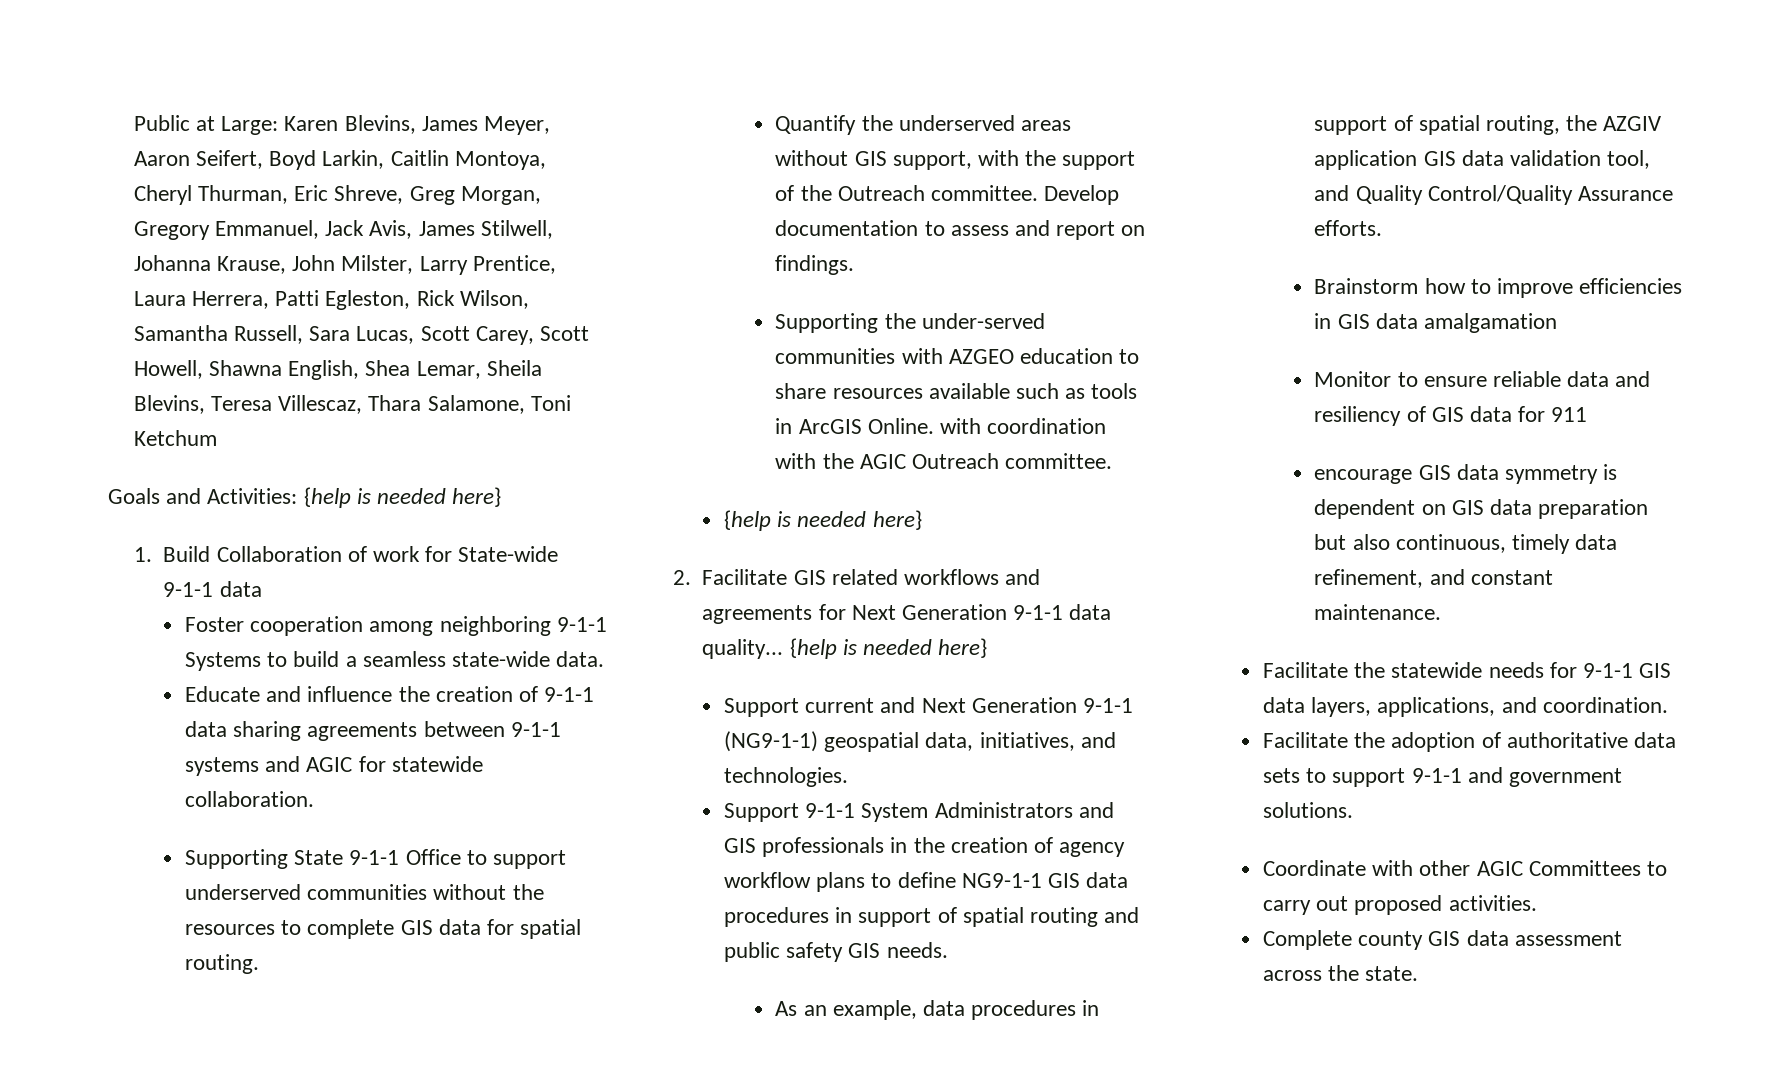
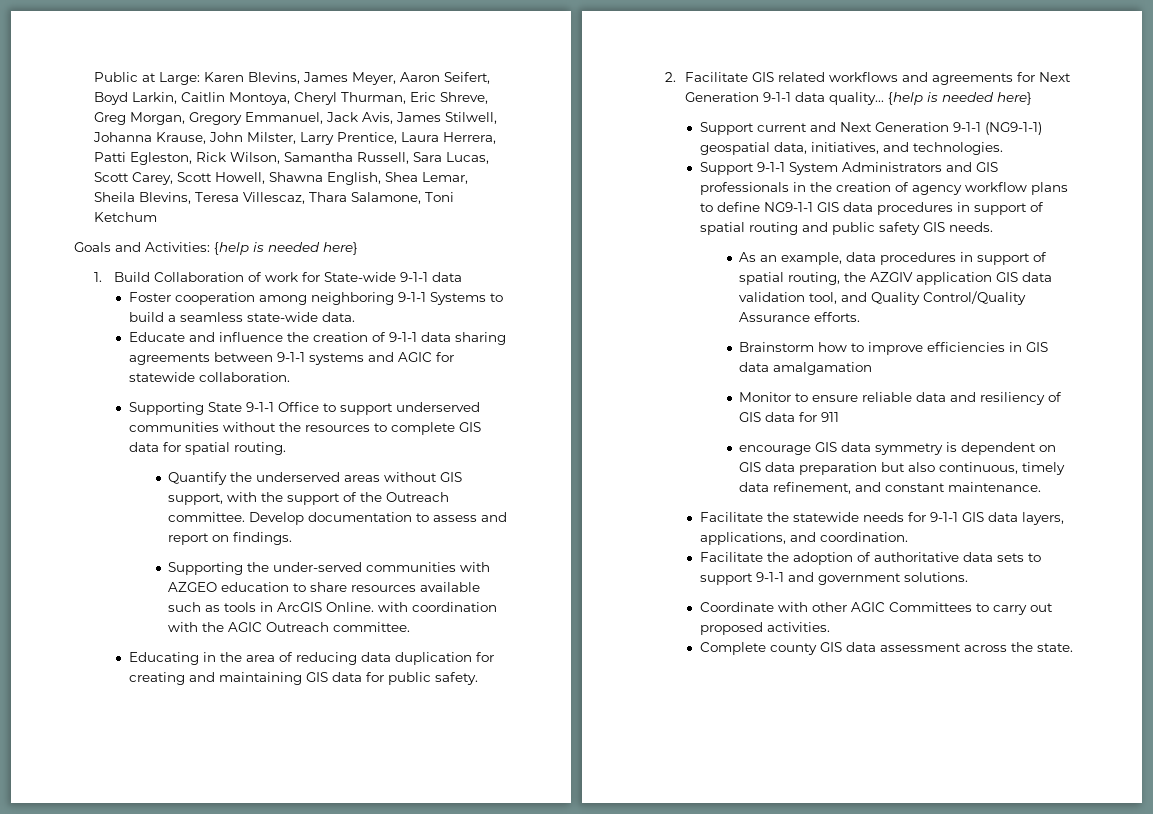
  Supporting the under-served communities with AZGEO education to share resources available such as tools in ArcGIS Online. with coordination with the AGIC Outreach committee.
- {help is needed here}
+ Educating in the area of reducing data duplication for creating and maintaining GIS data for public safety.

